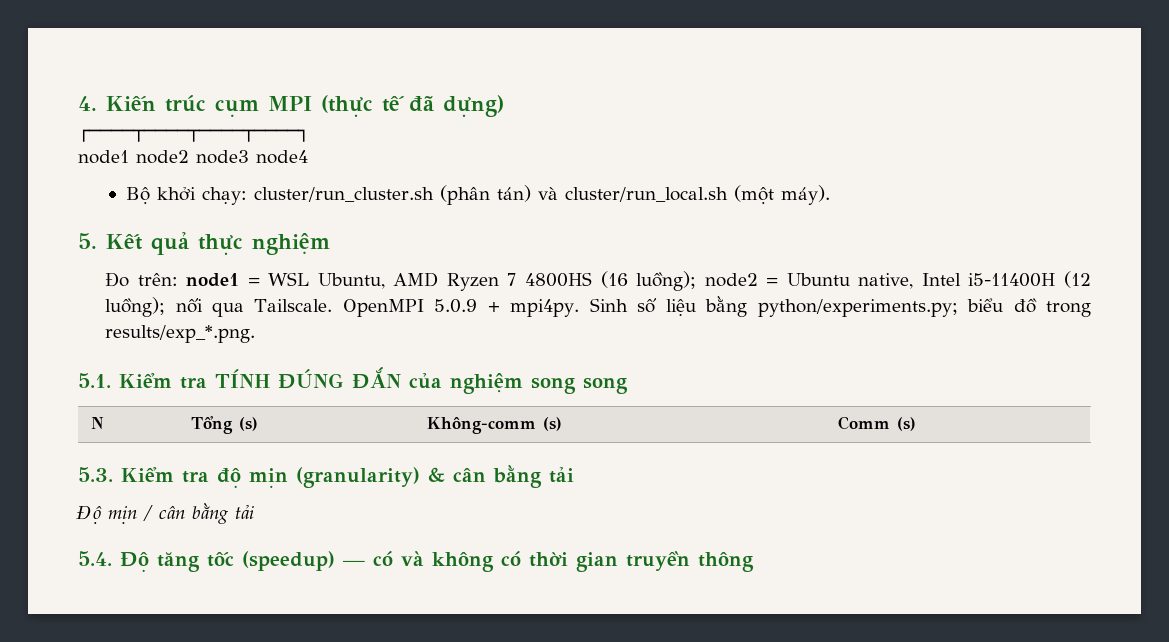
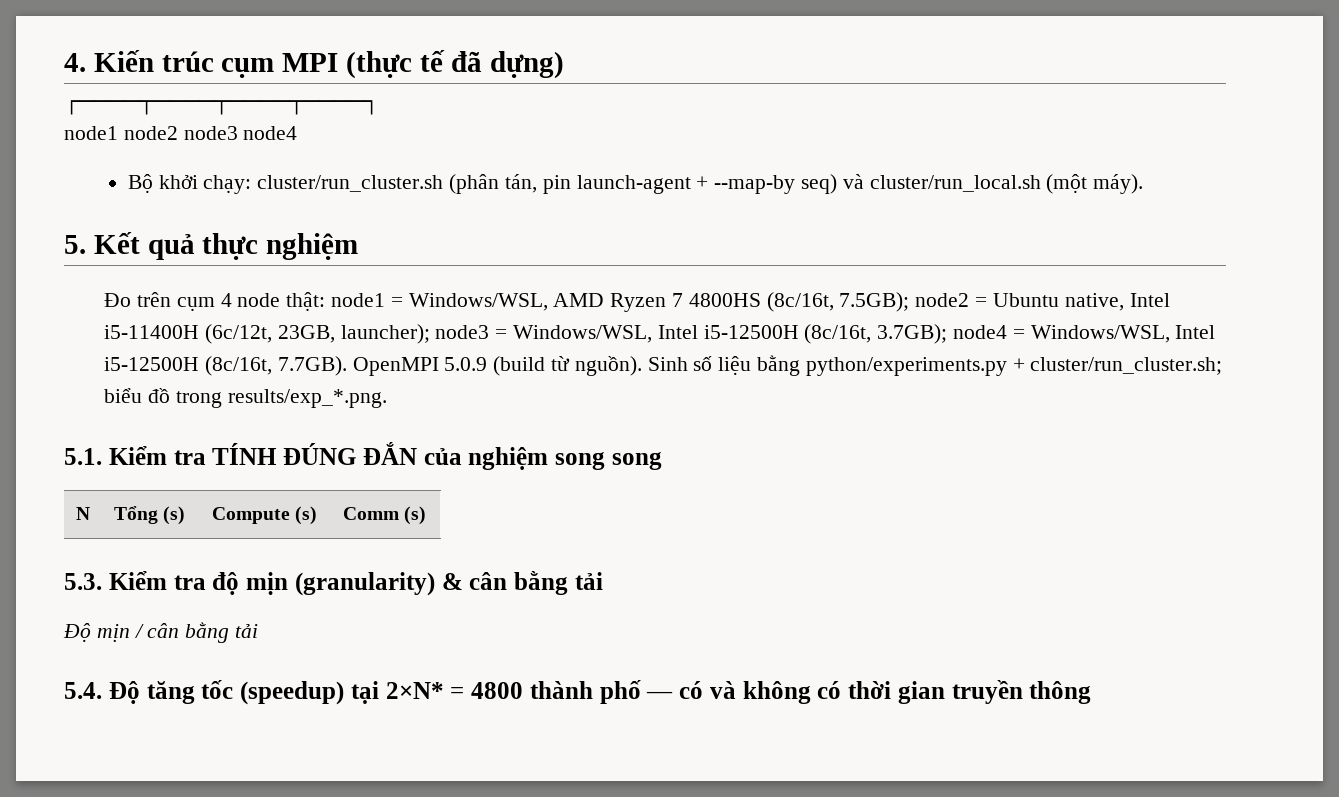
- Bộ khởi chạy: cluster/run_cluster.sh (phân tán) và cluster/run_local.sh (một máy).
+ Bộ khởi chạy: cluster/run_cluster.sh (phân tán, pin launch-agent + --map-by seq) và cluster/run_local.sh (một máy).
- Đo trên: node1 = WSL Ubuntu, AMD Ryzen 7 4800HS (16 luồng); node2 = Ubuntu native, Intel i5-11400H (12 luồng); nối qua Tailscale. OpenMPI 5.0.9 + mpi4py.
+ Đo trên cụm 4 node thật: node1 = Windows/WSL, AMD Ryzen 7 4800HS (8c/16t, 7.5GB); node2 = Ubuntu native, Intel i5-11400H (6c/12t, 23GB, launcher); node3 = Windows/WSL, Intel i5-12500H (8c/16t, 3.7GB); node4 = Windows/WSL, Intel i5-12500H (8c/16t, 7.7GB). OpenMPI 5.0.9 (build từ nguồn).
- Sinh số liệu bằng python/experiments.py; biểu đồ trong results/exp_*.png.
+ Sinh số liệu bằng python/experiments.py + cluster/run_cluster.sh; biểu đồ trong results/exp_*.png.
- N | Tổng (s) | Không-comm (s) | Comm (s)
+ N | Tổng (s) | Compute (s) | Comm (s)
- 5.4. Độ tăng tốc (speedup) — có và không có thời gian truyền thông
+ 5.4. Độ tăng tốc (speedup) tại 2×N* = 4800 thành phố — có và không có thời gian truyền thông

